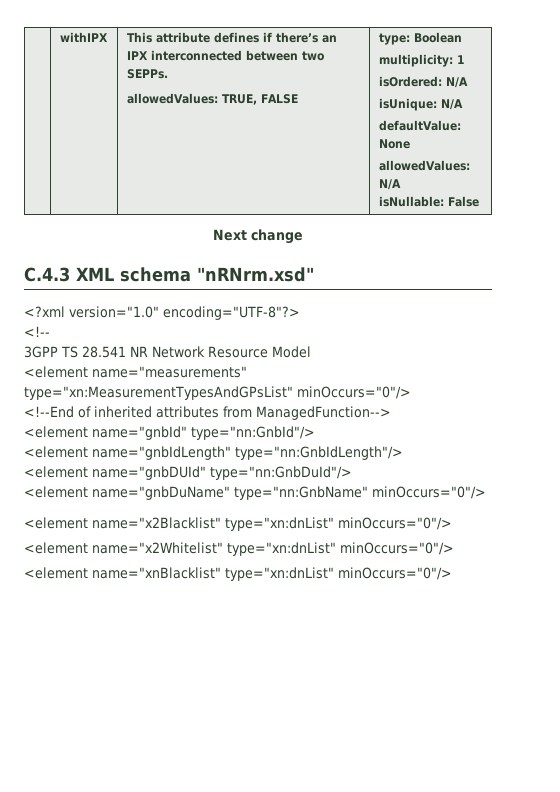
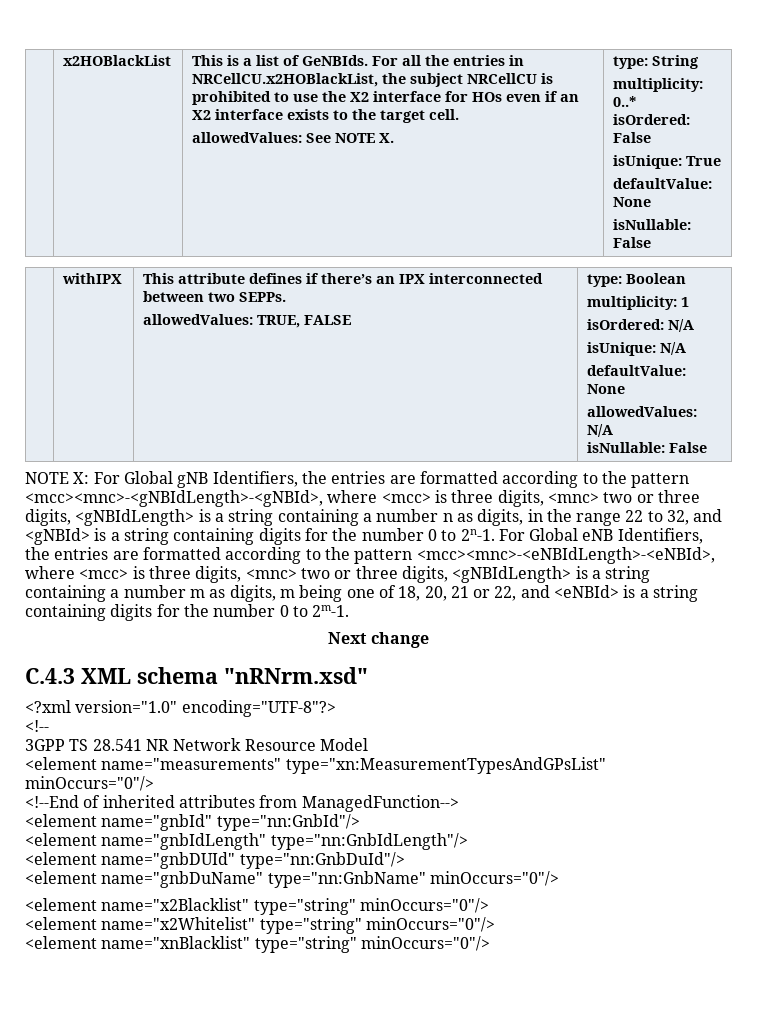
+ x2HOBlackList | This is a list of GeNBIds. For all the entries in NRCellCU.x2HOBlackList, the subject NRCellCU is prohibited to use the X2 interface for HOs even if an X2 interface exists to the target cell.
+ allowedValues: See NOTE X. | type: String
+ multiplicity: 0..*
+ isOrdered: False
+ isUnique: True
+ defaultValue: None
+ isNullable: False
+ NOTE X: For Global gNB Identifiers, the entries are formatted according to the pattern <mcc><mnc>-<gNBIdLength>-<gNBId>, where <mcc> is three digits, <mnc> two or three digits, <gNBIdLength> is a string containing a number n as digits, in the range 22 to 32, and <gNBId> is a string containing digits for the number 0 to 2n-1. For Global eNB Identifiers, the entries are formatted according to the pattern <mcc><mnc>-<eNBIdLength>-<eNBId>, where <mcc> is three digits, <mnc> two or three digits, <gNBIdLength> is a string containing a number m as digits, m being one of 18, 20, 21 or 22, and <eNBId> is a string containing digits for the number 0 to 2m-1.
- <element name="x2Blacklist" type="xn:dnList" minOccurs="0"/>
+ <element name="x2Blacklist" type="string" minOccurs="0"/>
- <element name="x2Whitelist" type="xn:dnList" minOccurs="0"/>
+ <element name="x2Whitelist" type="string" minOccurs="0"/>
- <element name="xnBlacklist" type="xn:dnList" minOccurs="0"/>
+ <element name="xnBlacklist" type="string" minOccurs="0"/>

